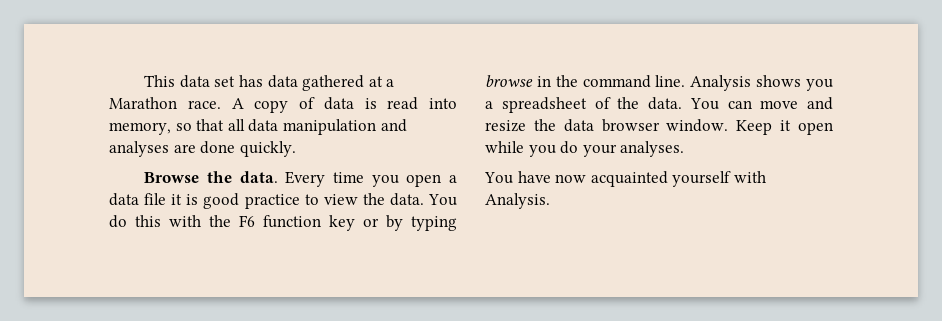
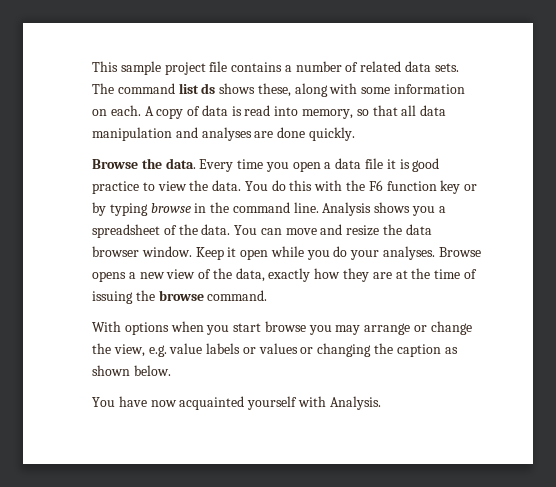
- This data set has data gathered at a Marathon race.
+ This sample project file contains a number of related data sets. The command list ds shows these, along with some information on each.
+ Browse opens a new view of the data, exactly how they are at the time of issuing the browse command.
+ With options when you start browse you may arrange or change the view, e.g. value labels or values or changing the caption as shown below.

